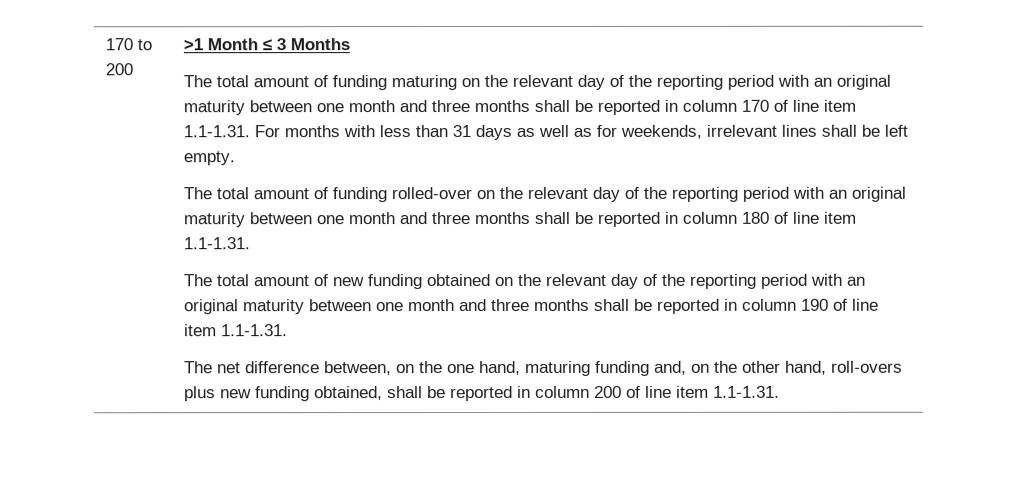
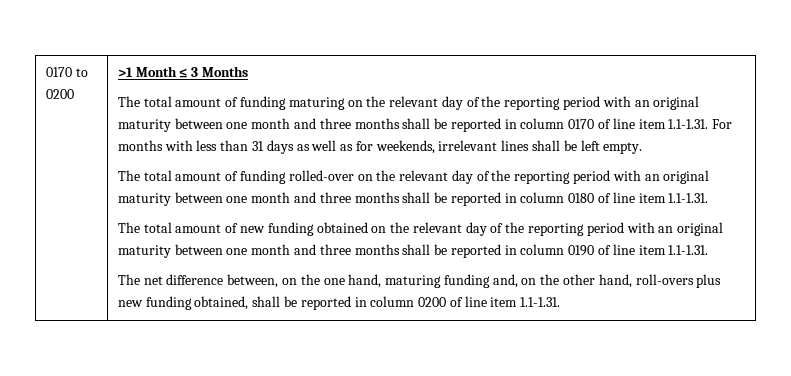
- 170 to 200
+ 0170 to 0200
- The total amount of funding maturing on the relevant day of the reporting period with an original maturity between one month and three months shall be reported in column 170 of line item 1.1-1.31. For months with less than 31 days as well as for weekends, irrelevant lines shall be left empty.
+ The total amount of funding maturing on the relevant day of the reporting period with an original maturity between one month and three months shall be reported in column 0170 of line item 1.1-1.31. For months with less than 31 days as well as for weekends, irrelevant lines shall be left empty.
- The total amount of funding rolled-over on the relevant day of the reporting period with an original maturity between one month and three months shall be reported in column 180 of line item 1.1-1.31.
+ The total amount of funding rolled-over on the relevant day of the reporting period with an original maturity between one month and three months shall be reported in column 0180 of line item 1.1-1.31.
- The total amount of new funding obtained on the relevant day of the reporting period with an original maturity between one month and three months shall be reported in column 190 of line item 1.1-1.31.
+ The total amount of new funding obtained on the relevant day of the reporting period with an original maturity between one month and three months shall be reported in column 0190 of line item 1.1-1.31.
- The net difference between, on the one hand, maturing funding and, on the other hand, roll-overs plus new funding obtained, shall be reported in column 200 of line item 1.1-1.31.
+ The net difference between, on the one hand, maturing funding and, on the other hand, roll-overs plus new funding obtained, shall be reported in column 0200 of line item 1.1-1.31.

